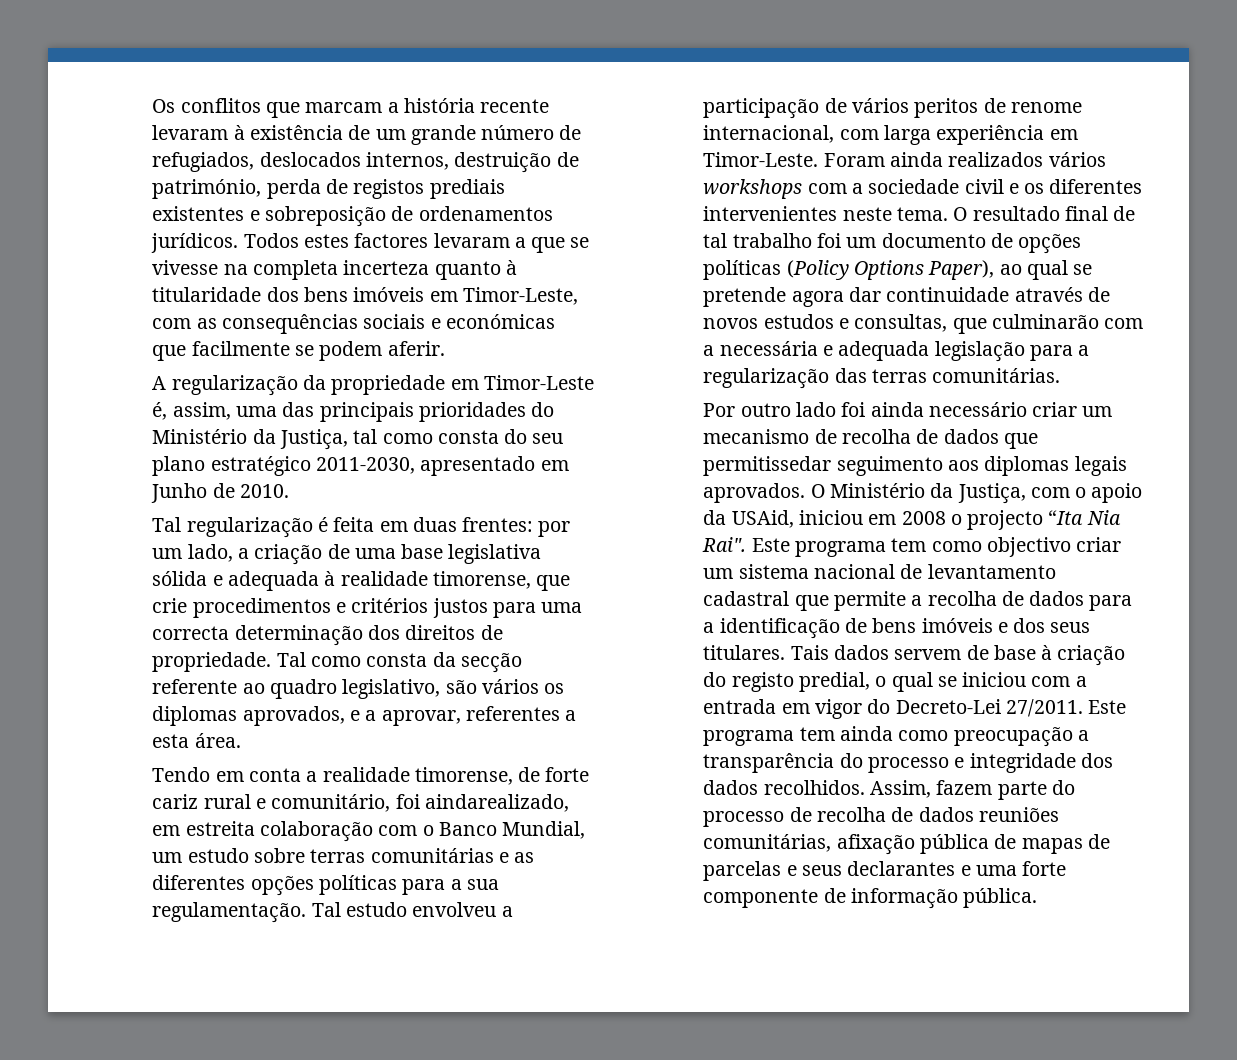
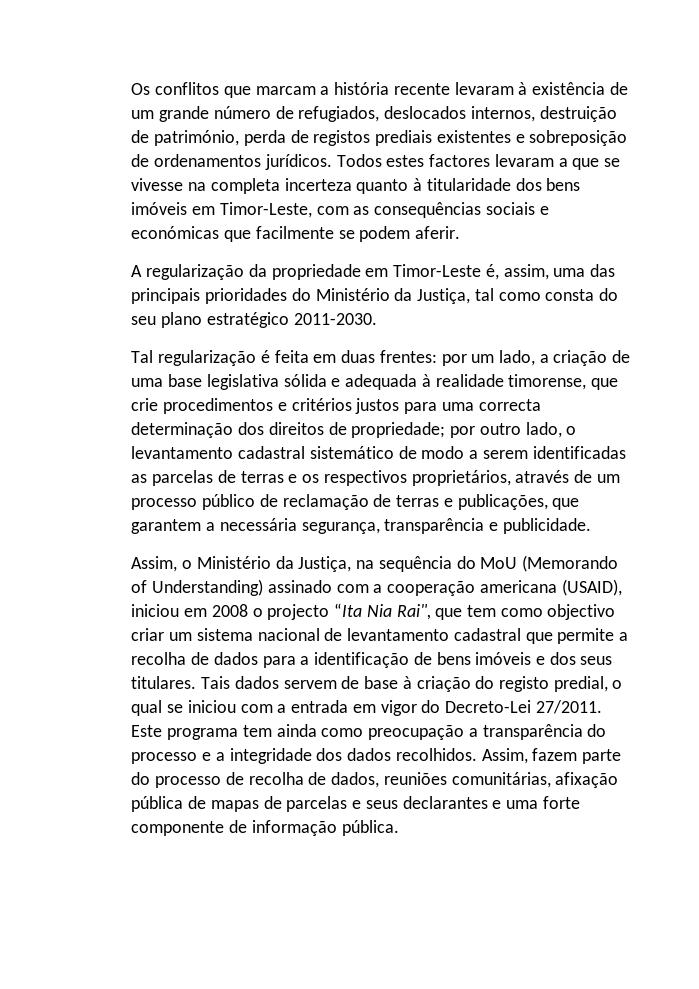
- A regularização da propriedade em Timor-Leste é, assim, uma das principais prioridades do Ministério da Justiça, tal como consta do seu plano estratégico 2011-2030, apresentado em Junho de 2010.
+ A regularização da propriedade em Timor-Leste é, assim, uma das principais prioridades do Ministério da Justiça, tal como consta do seu plano estratégico 2011-2030.
- por um lado, a criação de uma base legislativa sólida e adequada à realidade timorense, que crie procedimentos e critérios justos para uma correcta determinação dos direitos de propriedade. Tal como consta da secção referente ao quadro legislativo, são vários os diplomas aprovados, e a aprovar, referentes a esta área.
- Tendo em conta a realidade timorense, de forte cariz rural e comunitário, foi aindarealizado, em estreita colaboração com o Banco Mundial, um estudo sobre terras comunitárias e as diferentes opções políticas para a sua regulamentação. Tal estudo envolveu a participação de vários peritos de renome internacional, com larga experiência em Timor-Leste. Foram ainda realizados vários workshops com a sociedade civil e os diferentes intervenientes neste tema. O resultado final de tal trabalho foi um documento de opções políticas (Policy Options Paper), ao qual se pretende agora dar continuidade através de novos estudos e consultas, que culminarão com a necessária e adequada legislação para a regularização das terras comunitárias.
- Por outro lado foi ainda necessário criar um mecanismo de recolha de dados que permitissedar seguimento aos diplomas legais aprovados. O Ministério da Justiça, com o apoio da USAid, iniciou em 2008 o projecto “Ita Nia Rai". Este programa tem como objectivo criar um sistema nacional de levantamento cadastral que permite a recolha de dados para a identificação de bens imóveis e dos seus titulares.
+ por um lado, a criação de uma base legislativa sólida e adequada à realidade timorense, que crie procedimentos e critérios justos para uma correcta determinação dos direitos de propriedade; por outro lado, o levantamento cadastral sistemático de modo a serem identificadas as parcelas de terras e os respectivos proprietários, através de um processo público de reclamação de terras e publicações, que garantem a necessária segurança, transparência e publicidade.
+ Assim, o Ministério da Justiça, na sequência do MoU (Memorando of Understanding) assinado com a cooperação americana (USAID), iniciou em 2008 o projecto “Ita Nia Rai", que tem como objectivo criar um sistema nacional de levantamento cadastral que permite a recolha de dados para a identificação de bens imóveis e dos seus titulares.
- Este programa tem ainda como preocupação a transparência do processo e integridade dos dados recolhidos.
+ Este programa tem ainda como preocupação a transparência do processo e a integridade dos dados recolhidos.
- Assim, fazem parte do processo de recolha de dados reuniões comunitárias, afixação pública de mapas de parcelas e seus declarantes e uma forte componente de informação pública.
+ Assim, fazem parte do processo de recolha de dados, reuniões comunitárias, afixação pública de mapas de parcelas e seus declarantes e uma forte componente de informação pública.

